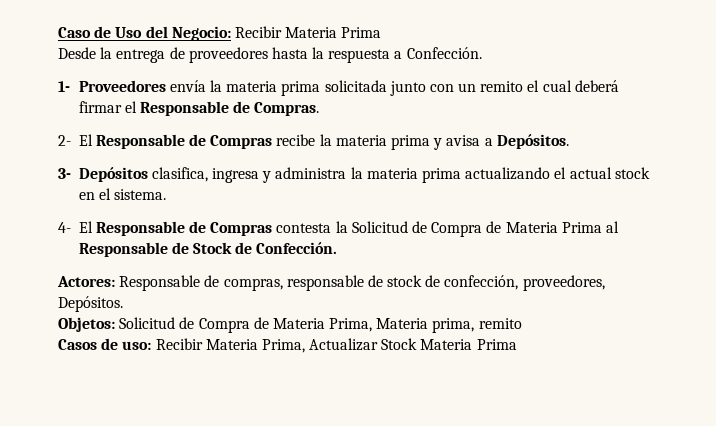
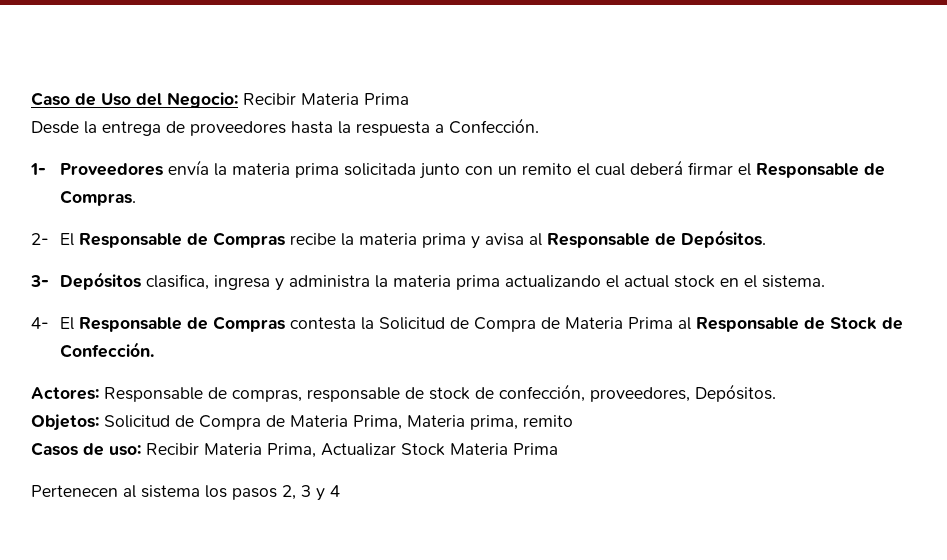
- 2- El Responsable de Compras recibe la materia prima y avisa a Depósitos.
+ 2- El Responsable de Compras recibe la materia prima y avisa al Responsable de Depósitos.
+ Pertenecen al sistema los pasos 2, 3 y 4

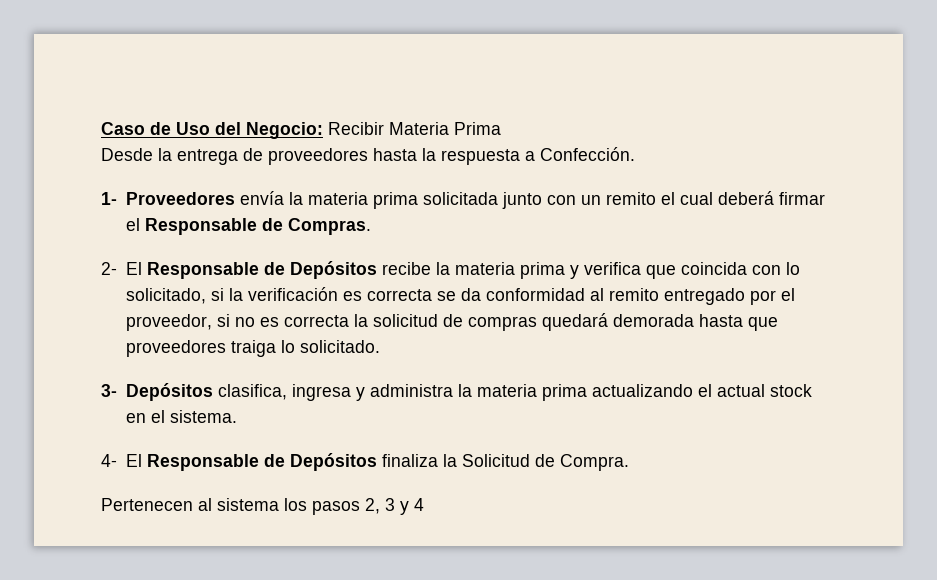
- 2- El Responsable de Compras recibe la materia prima y avisa al Responsable de Depósitos.
+ 2- El Responsable de Depósitos recibe la materia prima y verifica que coincida con lo solicitado, si la verificación es correcta se da conformidad al remito entregado por el proveedor, si no es correcta la solicitud de compras quedará demorada hasta que proveedores traiga lo solicitado.
- 4- El Responsable de Compras contesta la Solicitud de Compra de Materia Prima al Responsable de Stock de Confección.
- Actores: Responsable de compras, responsable de stock de confección, proveedores, Depósitos.
- Objetos: Solicitud de Compra de Materia Prima, Materia prima, remito
- Casos de uso: Recibir Materia Prima, Actualizar Stock Materia Prima
+ 4- El Responsable de Depósitos finaliza la Solicitud de Compra.

